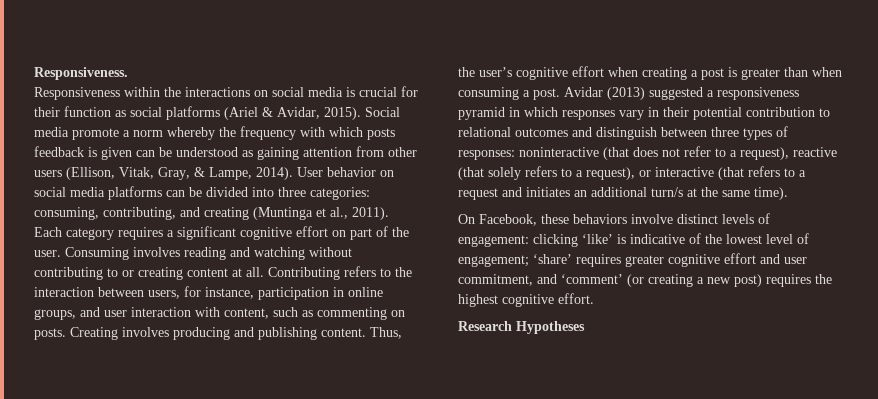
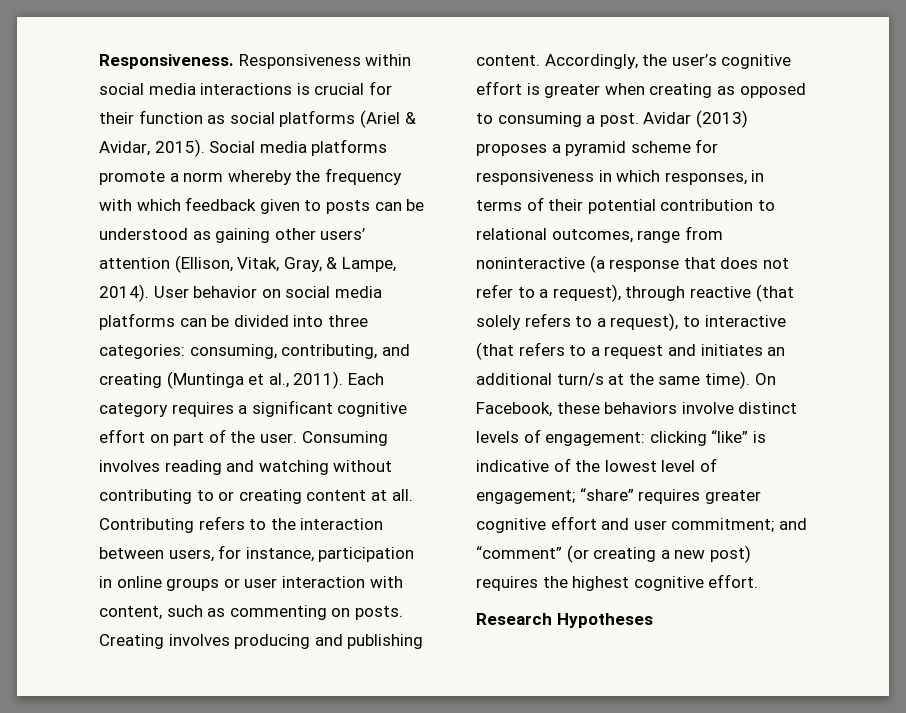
- Responsiveness.
- Responsiveness within the interactions on social media is crucial for their function as social platforms (Ariel & Avidar, 2015).
+ Responsiveness. Responsiveness within social media interactions is crucial for their function as social platforms (Ariel & Avidar, 2015).
- Social media promote a norm whereby the frequency with which posts feedback is given can be understood as gaining attention from other users (Ellison, Vitak, Gray, & Lampe, 2014).
+ Social media platforms promote a norm whereby the frequency with which feedback given to posts can be understood as gaining other users’ attention (Ellison, Vitak, Gray, & Lampe, 2014).
- Contributing refers to the interaction between users, for instance, participation in online groups, and user interaction with content, such as commenting on posts.
+ Contributing refers to the interaction between users, for instance, participation in online groups or user interaction with content, such as commenting on posts.
- Thus, the user’s cognitive effort when creating a post is greater than when consuming a post.
+ Accordingly, the user’s cognitive effort is greater when creating as opposed to consuming a post.
- Avidar (2013) suggested a responsiveness pyramid in which responses vary in their potential contribution to relational outcomes and distinguish between three types of responses: noninteractive (that does not refer to a request), reactive (that solely refers to a request), or interactive (that refers to a request and initiates an additional turn/s at the same time).
- On Facebook, these behaviors involve distinct levels of engagement:
+ Avidar (2013) proposes a pyramid scheme for responsiveness in which responses, in terms of their potential contribution to relational outcomes, range from noninteractive (a response that does not refer to a request), through reactive (that solely refers to a request), to interactive (that refers to a request and initiates an additional turn/s at the same time). On Facebook, these behaviors involve distinct levels of engagement:
- clicking ‘like’ is indicative of the lowest level of engagement;
+ clicking “like” is indicative of the lowest level of engagement;
- ‘share’ requires greater cognitive effort and user commitment, and ‘comment’ (or creating a new post) requires the highest cognitive effort.
+ “share” requires greater cognitive effort and user commitment; and “comment” (or creating a new post) requires the highest cognitive effort.

